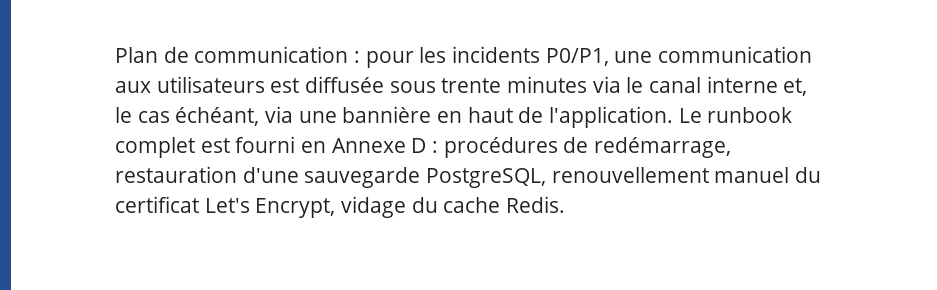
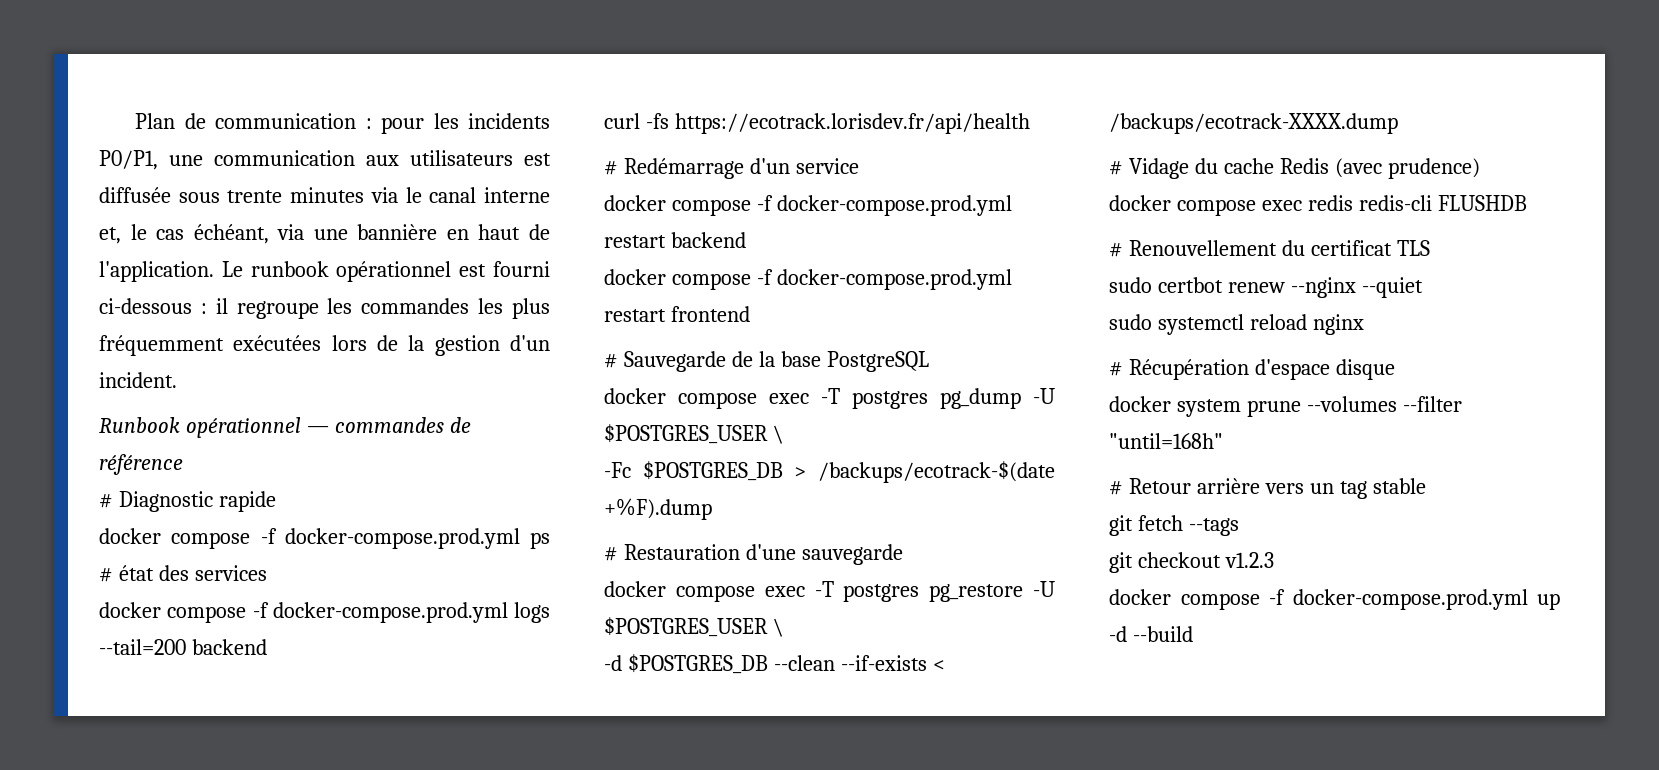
- Le runbook complet est fourni en Annexe D : procédures de redémarrage, restauration d'une sauvegarde PostgreSQL, renouvellement manuel du certificat Let's Encrypt, vidage du cache Redis.
+ Le runbook opérationnel est fourni ci-dessous : il regroupe les commandes les plus fréquemment exécutées lors de la gestion d'un incident.
+ Runbook opérationnel — commandes de référence
+ # Diagnostic rapide
+ docker compose -f docker-compose.prod.yml ps # état des services
+ docker compose -f docker-compose.prod.yml logs --tail=200 backend
+ curl -fs https://ecotrack.lorisdev.fr/api/health
+ # Redémarrage d'un service
+ docker compose -f docker-compose.prod.yml restart backend
+ docker compose -f docker-compose.prod.yml restart frontend
+ # Sauvegarde de la base PostgreSQL
+ docker compose exec -T postgres pg_dump -U $POSTGRES_USER \
+ -Fc $POSTGRES_DB > /backups/ecotrack-$(date +%F).dump
+ # Restauration d'une sauvegarde
+ docker compose exec -T postgres pg_restore -U $POSTGRES_USER \
+ -d $POSTGRES_DB --clean --if-exists < /backups/ecotrack-XXXX.dump
+ # Vidage du cache Redis (avec prudence)
+ docker compose exec redis redis-cli FLUSHDB
+ # Renouvellement du certificat TLS
+ sudo certbot renew --nginx --quiet
+ sudo systemctl reload nginx
+ # Récupération d'espace disque
+ docker system prune --volumes --filter "until=168h"
+ # Retour arrière vers un tag stable
+ git fetch --tags
+ git checkout v1.2.3
+ docker compose -f docker-compose.prod.yml up -d --build

